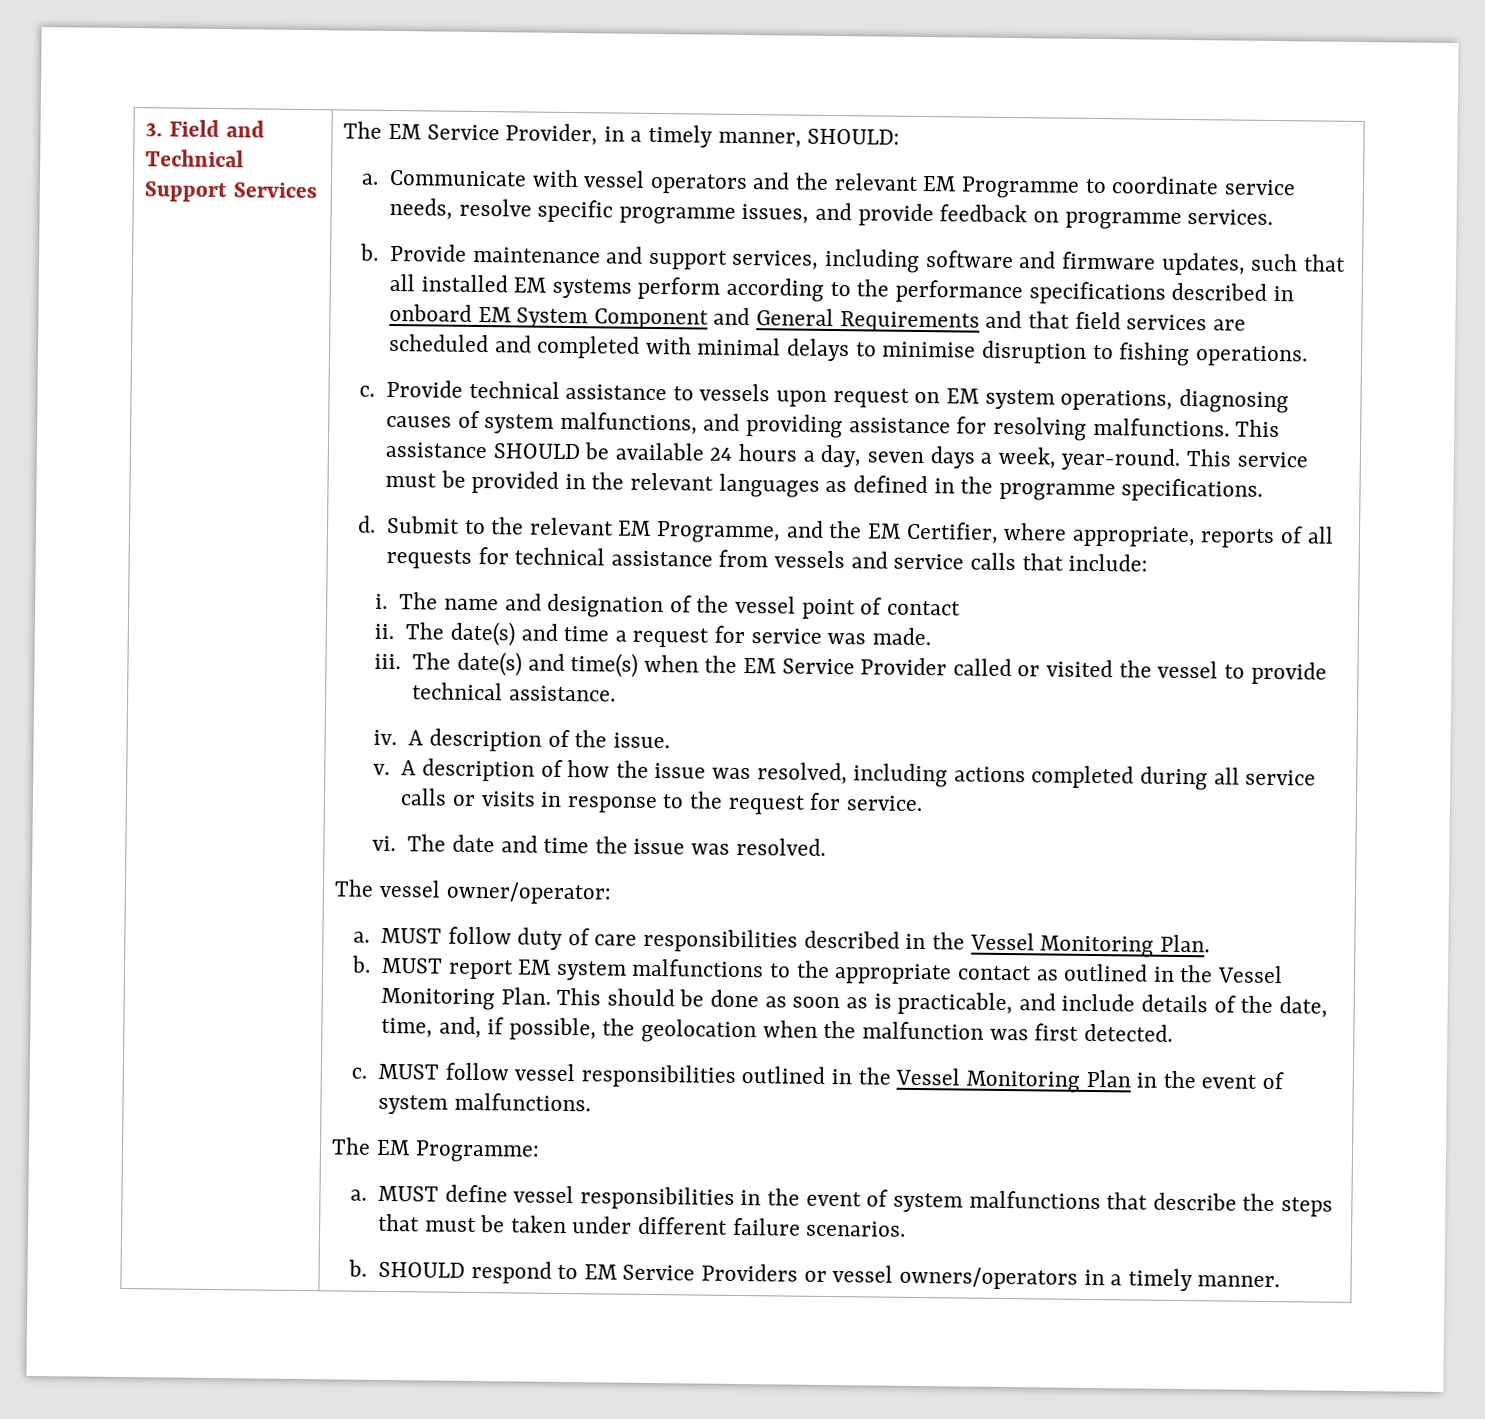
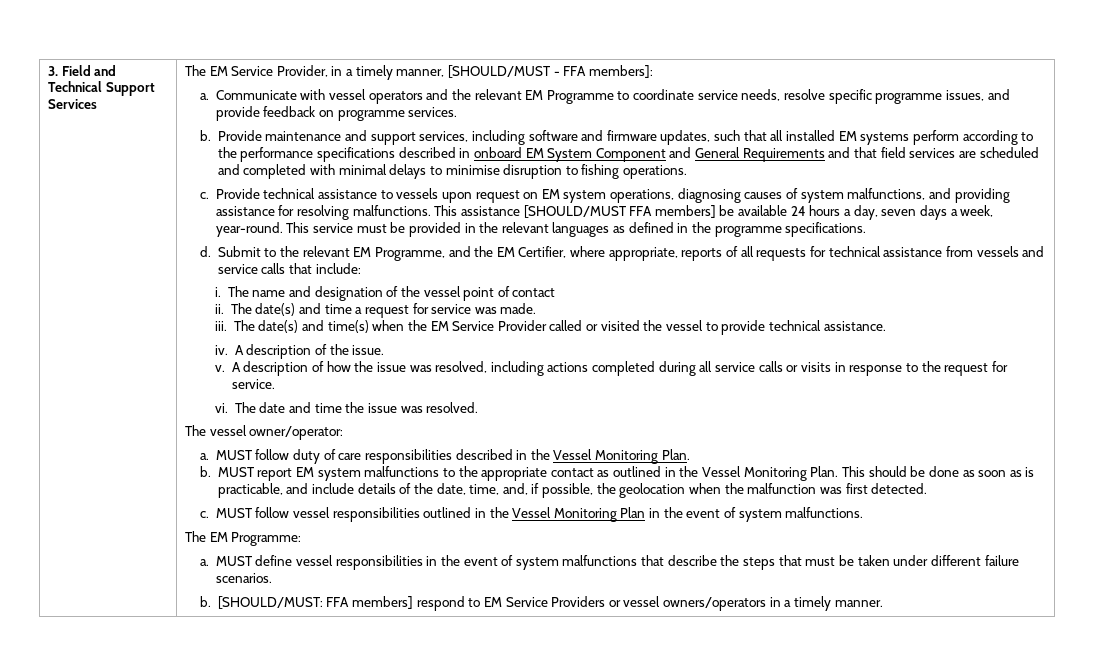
- The EM Service Provider, in a timely manner, SHOULD:
+ The EM Service Provider, in a timely manner, [SHOULD/MUST - FFA members]:
- This assistance SHOULD be available 24 hours a day, seven days a week, year-round.
+ This assistance [SHOULD/MUST FFA members] be available 24 hours a day, seven days a week, year-round.
- SHOULD respond to EM Service Providers or vessel owners/operators in a timely manner.
+ [SHOULD/MUST: FFA members] respond to EM Service Providers or vessel owners/operators in a timely manner.

